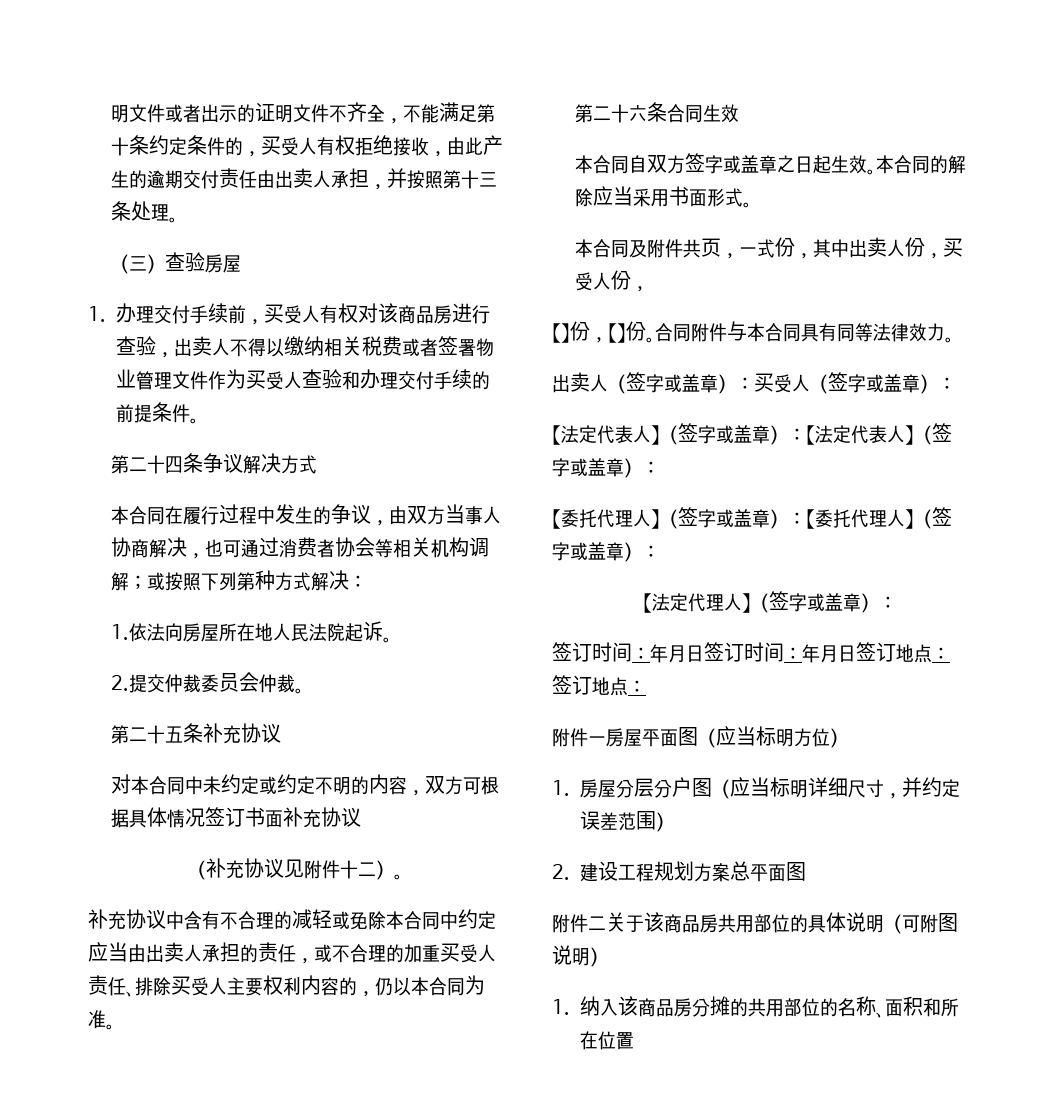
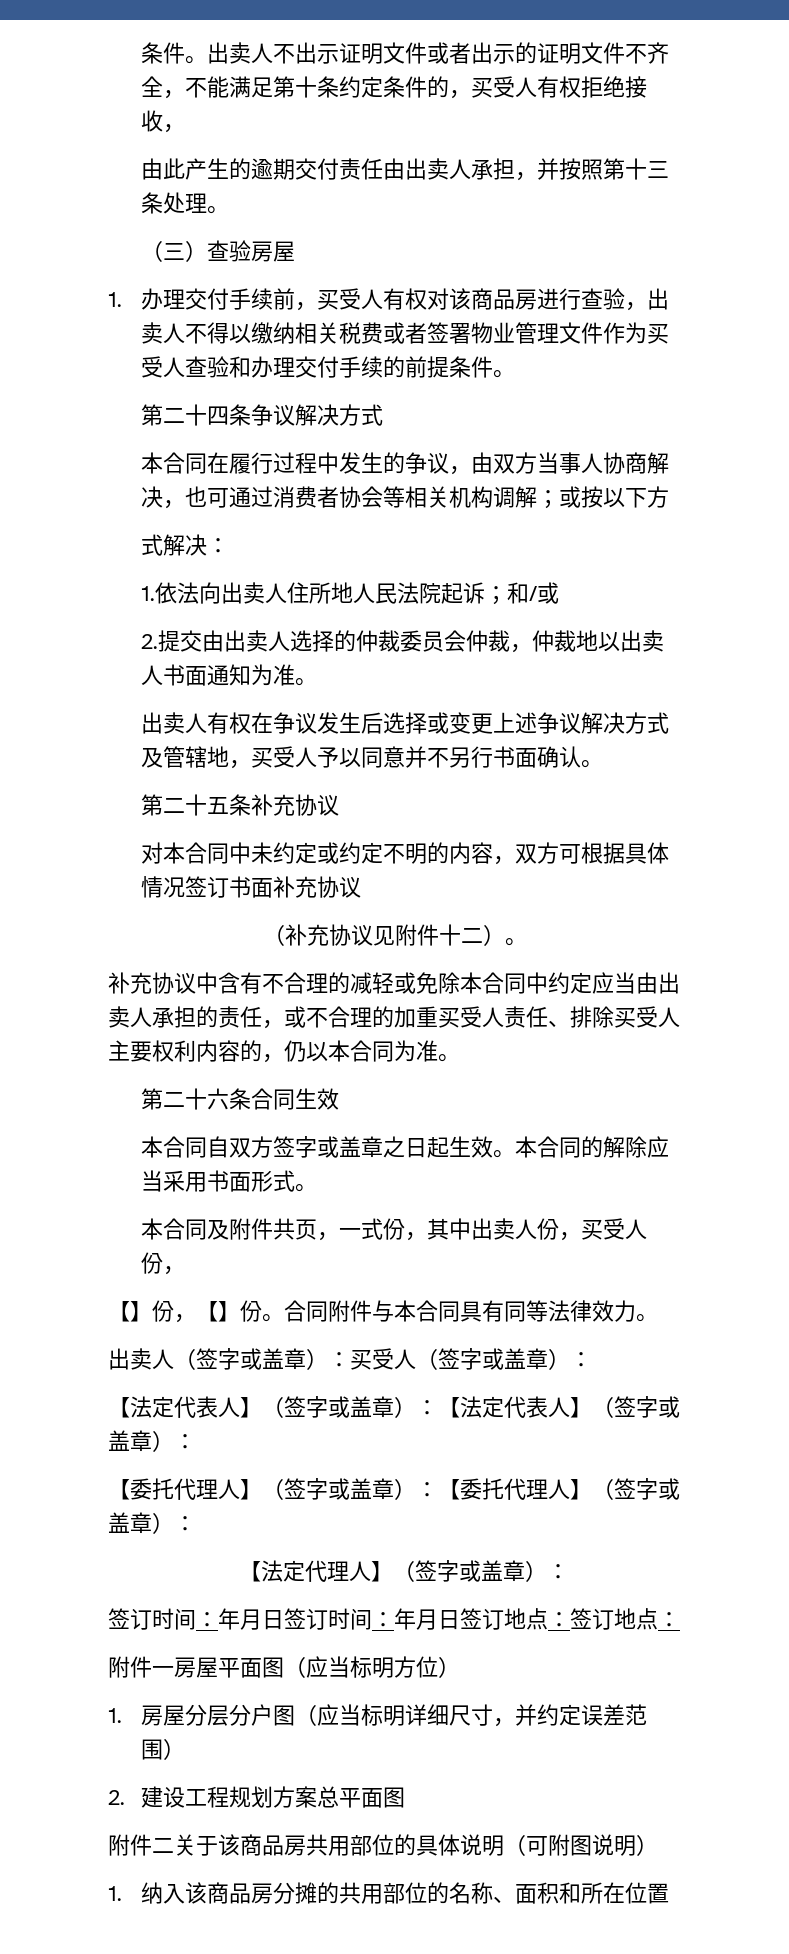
- 明文件或者出示的证明文件不齐全，不能满足第十条约定条件的，买受人有权拒绝接收，由此产生的逾期交付责任由出卖人承担，并按照第十三条处理。
+ 条件。出卖人不出示证明文件或者出示的证明文件不齐全，不能满足第十条约定条件的，买受人有权拒绝接收，
+ 由此产生的逾期交付责任由出卖人承担，并按照第十三条处理。
- 本合同在履行过程中发生的争议，由双方当事人协商解决，也可通过消费者协会等相关机构调解；或按照下列第种方式解决：
+ 本合同在履行过程中发生的争议，由双方当事人协商解决，也可通过消费者协会等相关机构调解；或按以下方
+ 式解决：
- 1.依法向房屋所在地人民法院起诉。
+ 1.依法向出卖人住所地人民法院起诉；和/或
- 2.提交仲裁委员会仲裁。
+ 2.提交由出卖人选择的仲裁委员会仲裁，仲裁地以出卖人书面通知为准。
+ 出卖人有权在争议发生后选择或变更上述争议解决方式及管辖地，买受人予以同意并不另行书面确认。

